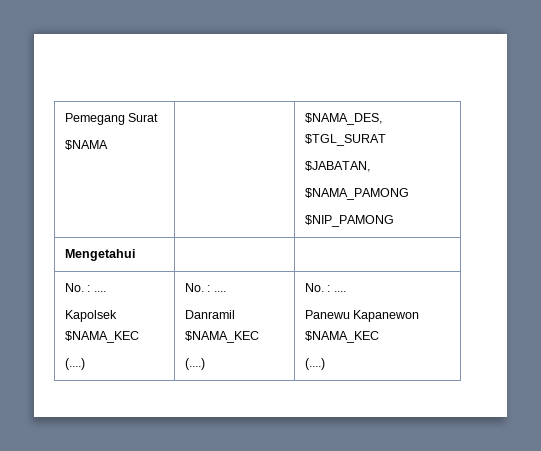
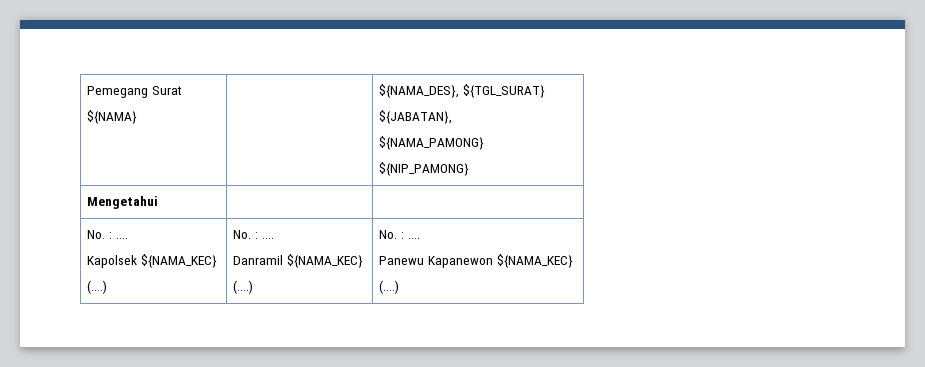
  Pemegang Surat
- $NAMA | | $NAMA_DES, $TGL_SURAT
- $JABATAN,
- $NAMA_PAMONG
- $NIP_PAMONG
+ ${NAMA} | | ${NAMA_DES}, ${TGL_SURAT}
+ ${JABATAN},
+ ${NAMA_PAMONG}
+ ${NIP_PAMONG}
  Mengetahui | |
  No. : ....
- Kapolsek $NAMA_KEC
+ Kapolsek ${NAMA_KEC}
  (....) | No. : ....
- Danramil $NAMA_KEC
+ Danramil ${NAMA_KEC}
  (....) | No. : ....
- Panewu Kapanewon $NAMA_KEC
+ Panewu Kapanewon ${NAMA_KEC}

